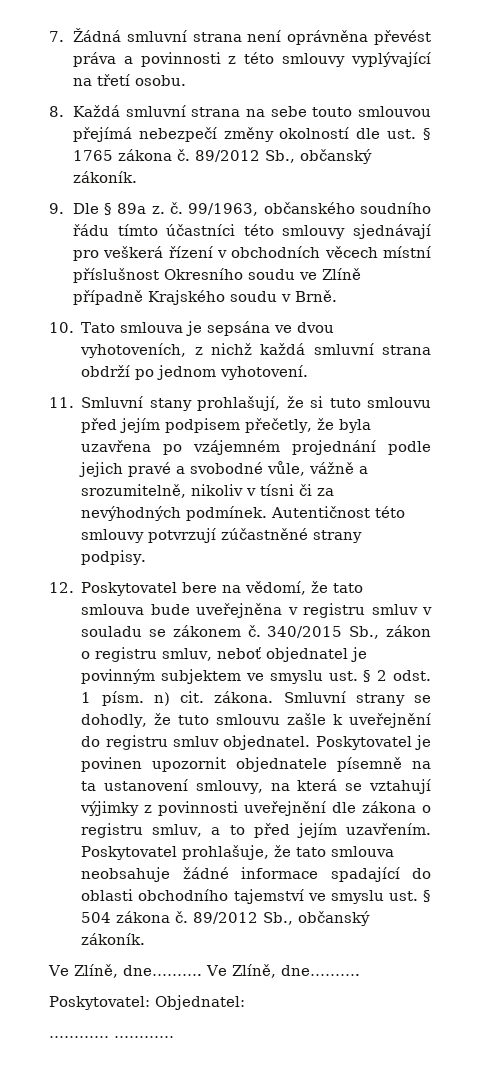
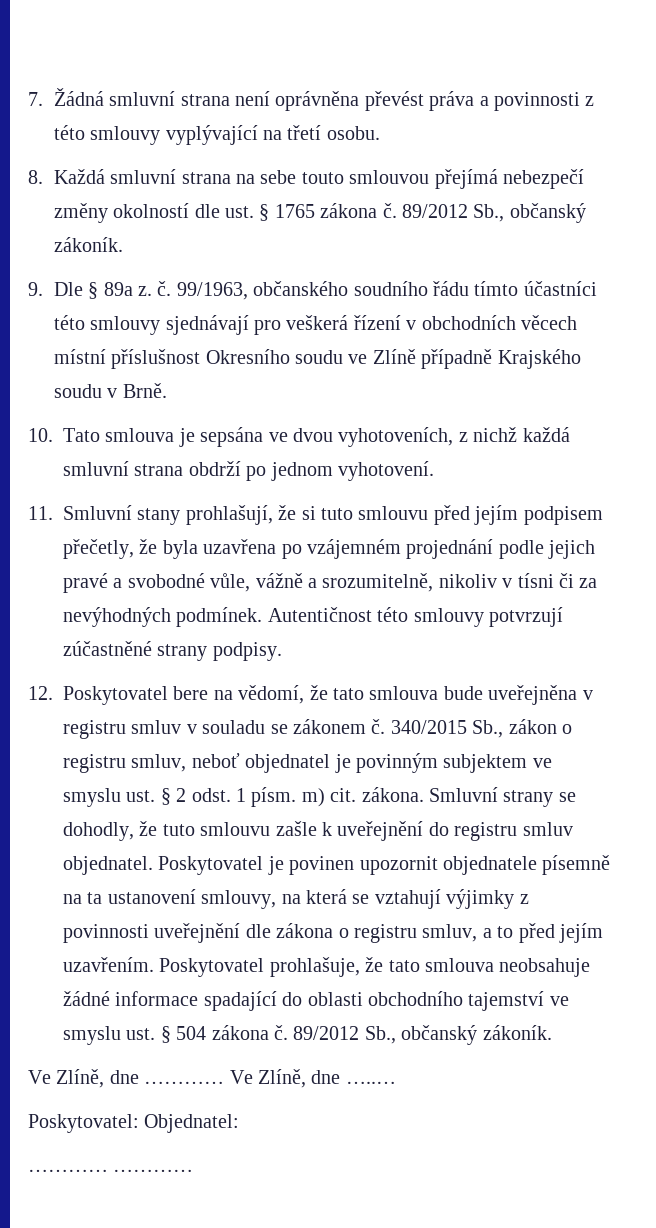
- 340/2015 Sb., zákon o registru smluv, neboť objednatel je povinným subjektem ve smyslu ust. § 2 odst. 1 písm. n) cit. zákona.
+ 340/2015 Sb., zákon o registru smluv, neboť objednatel je povinným subjektem ve smyslu ust. § 2 odst. 1 písm. m) cit. zákona.
- Ve Zlíně, dne………. Ve Zlíně, dne……….
+ Ve Zlíně, dne ………… Ve Zlíně, dne …..…

